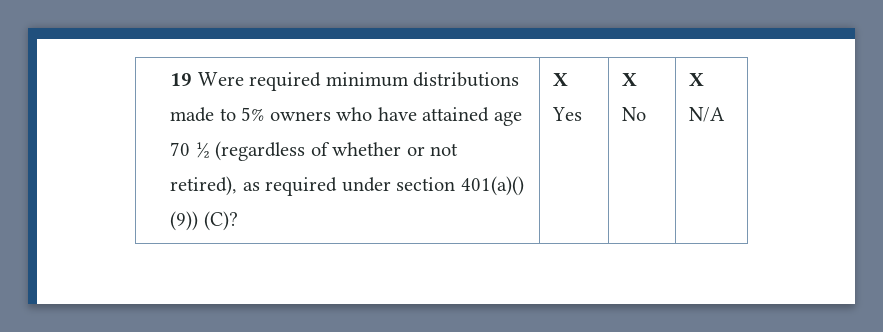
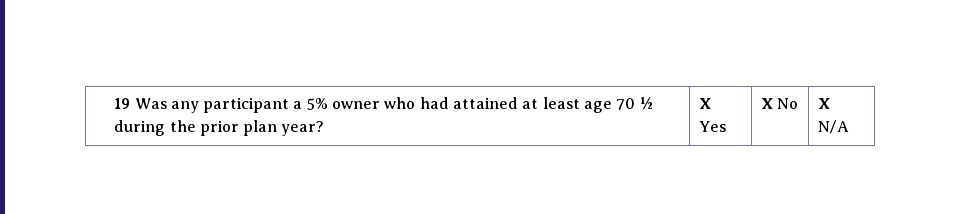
- 19 Were required minimum distributions made to 5% owners who have attained age 70 ½ (regardless of whether or not retired), as required under section 401(a)() (9)) (C)? | X Yes | X No | X N/A
+ 19 Was any participant a 5% owner who had attained at least age 70 ½ during the prior plan year? | X Yes | X No | X N/A

